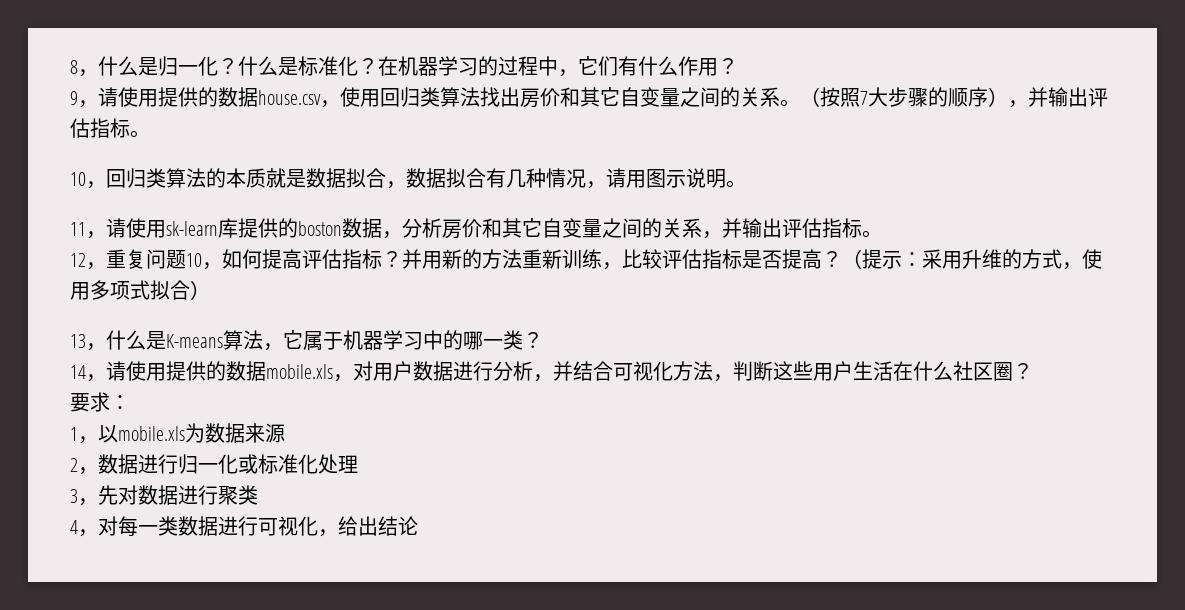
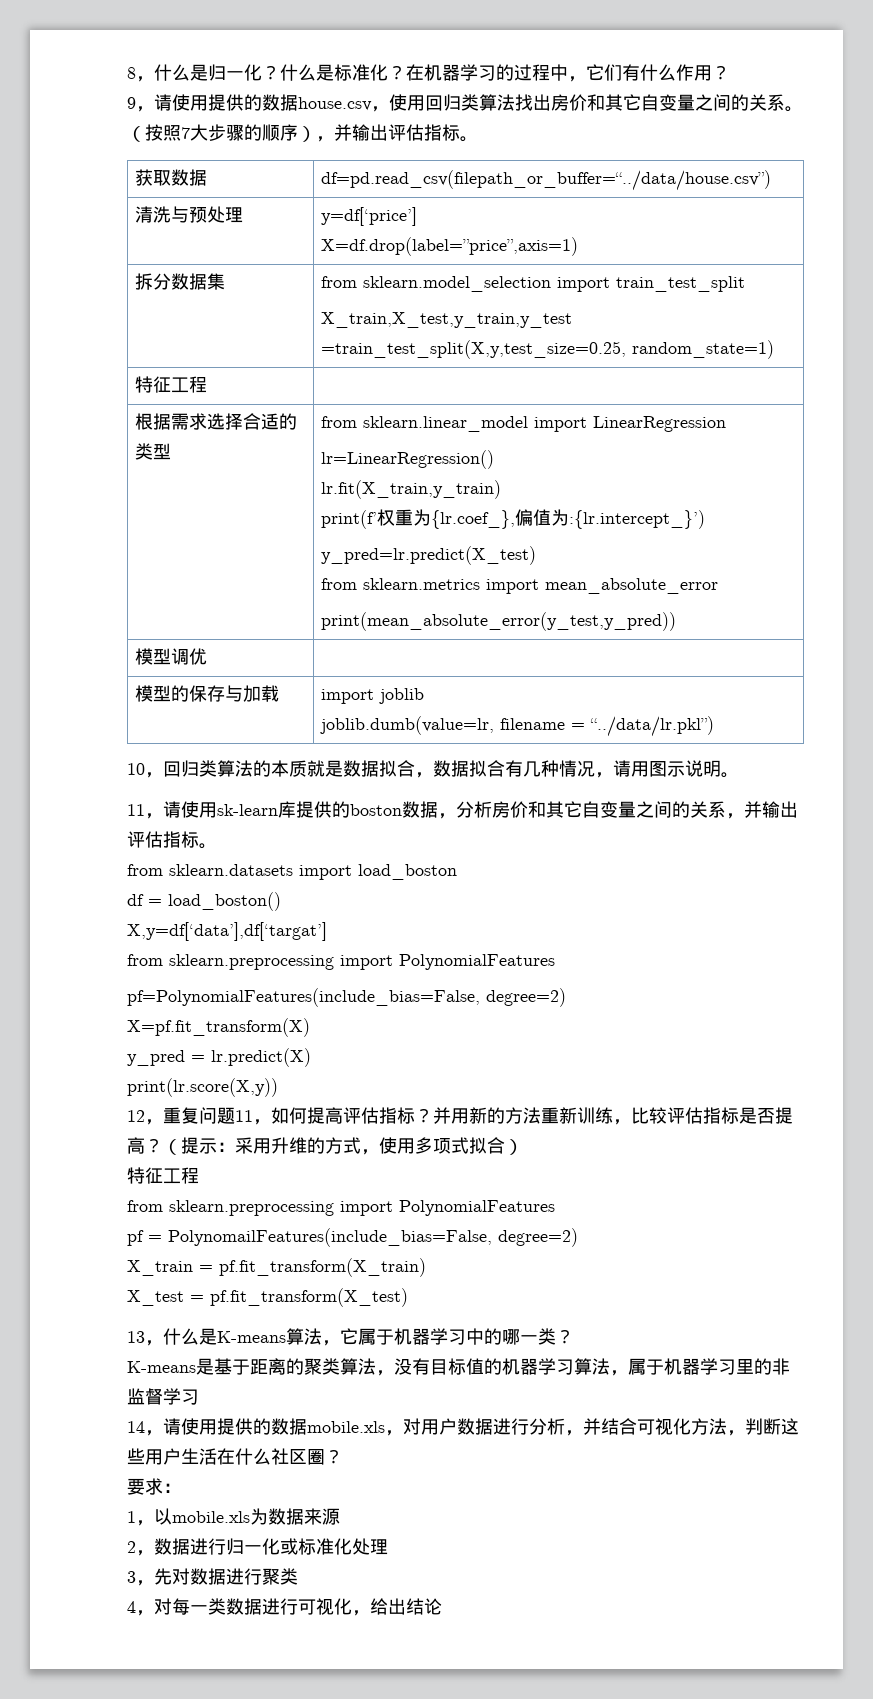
+ 获取数据 | df=pd.read_csv(filepath_or_buffer=“../data/house.csv”)
+ 清洗与预处理 | y=df[‘price’]
+ X=df.drop(label=”price”,axis=1)
+ 拆分数据集 | from sklearn.model_selection import train_test_split
+ X_train,X_test,y_train,y_test =train_test_split(X,y,test_size=0.25, random_state=1)
+ 特征工程 |
+ 根据需求选择合适的类型 | from sklearn.linear_model import LinearRegression
+ lr=LinearRegression()
+ lr.fit(X_train,y_train)
+ print(f’权重为{lr.coef_},偏值为:{lr.intercept_}’)
+ y_pred=lr.predict(X_test)
+ from sklearn.metrics import mean_absolute_error
+ print(mean_absolute_error(y_test,y_pred))
+ 模型调优 |
+ 模型的保存与加载 | import joblib
+ joblib.dumb(value=lr, filename = “../data/lr.pkl”)
+ from sklearn.datasets import load_boston
+ df = load_boston()
+ X,y=df[‘data’],df[‘targat’]
+ from sklearn.preprocessing import PolynomialFeatures
+ pf=PolynomialFeatures(include_bias=False, degree=2)
+ X=pf.fit_transform(X)
+ y_pred = lr.predict(X)
+ print(lr.score(X,y))
- 12，重复问题10，如何提高评估指标？
+ 12，重复问题11，如何提高评估指标？
  （提示：采用升维的方式，使用多项式拟合）
+ 特征工程
+ from sklearn.preprocessing import PolynomialFeatures
+ pf = PolynomailFeatures(include_bias=False, degree=2)
+ X_train = pf.fit_transform(X_train)
+ X_test = pf.fit_transform(X_test)
+ K-means是基于距离的聚类算法，没有目标值的机器学习算法，属于机器学习里的非监督学习

